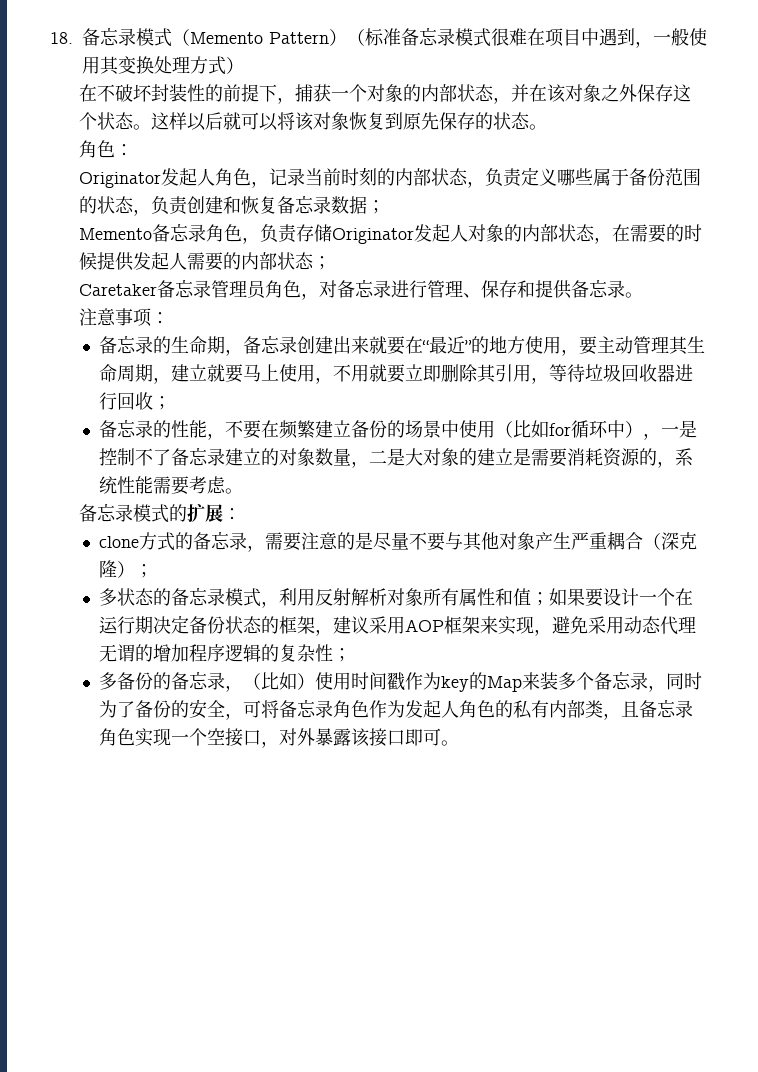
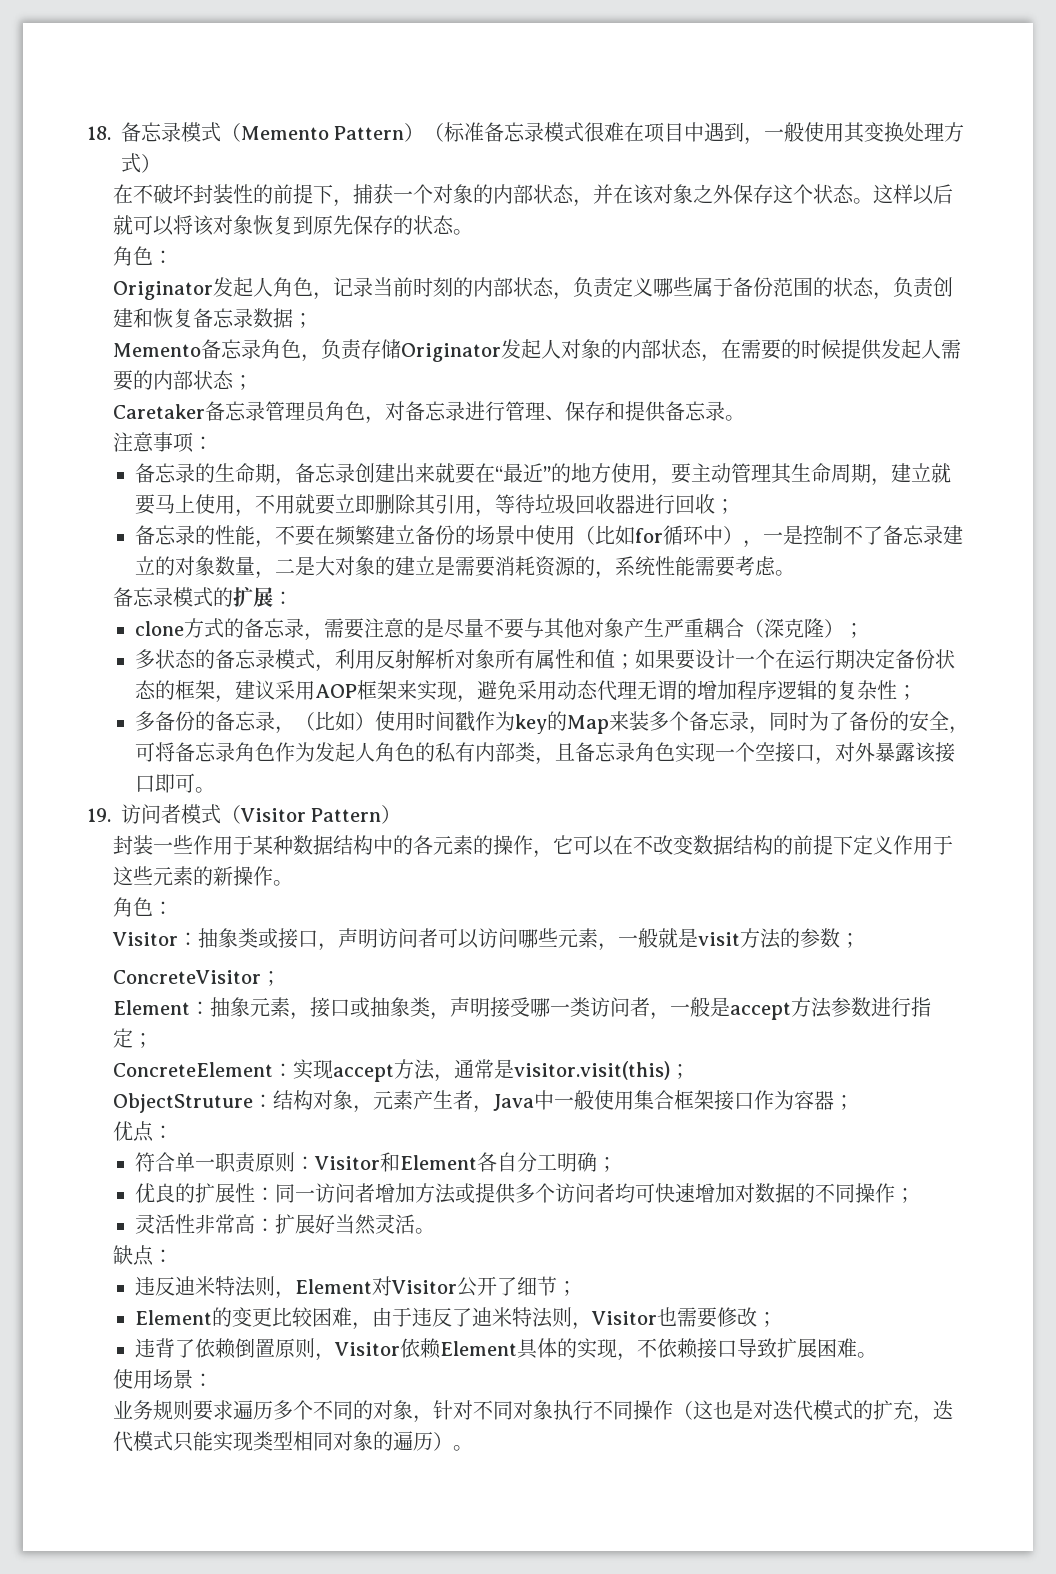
+ 19.访问者模式（Visitor Pattern）
+ 封装一些作用于某种数据结构中的各元素的操作，它可以在不改变数据结构的前提下定义作用于这些元素的新操作。
+ 角色：
+ Visitor：抽象类或接口，声明访问者可以访问哪些元素，一般就是visit方法的参数；
+ ConcreteVisitor；
+ Element：抽象元素，接口或抽象类，声明接受哪一类访问者，一般是accept方法参数进行指定；
+ ConcreteElement：实现accept方法，通常是visitor.visit(this)；
+ ObjectStruture：结构对象，元素产生者，Java中一般使用集合框架接口作为容器；
+ 优点：
+ 符合单一职责原则：Visitor和Element各自分工明确；
+ 优良的扩展性：同一访问者增加方法或提供多个访问者均可快速增加对数据的不同操作；
+ 灵活性非常高：扩展好当然灵活。
+ 缺点：
+ 违反迪米特法则，Element对Visitor公开了细节；
+ Element的变更比较困难，由于违反了迪米特法则，Visitor也需要修改；
+ 违背了依赖倒置原则，Visitor依赖Element具体的实现，不依赖接口导致扩展困难。
+ 使用场景：
+ 业务规则要求遍历多个不同的对象，针对不同对象执行不同操作（这也是对迭代模式的扩充，迭代模式只能实现类型相同对象的遍历）。

